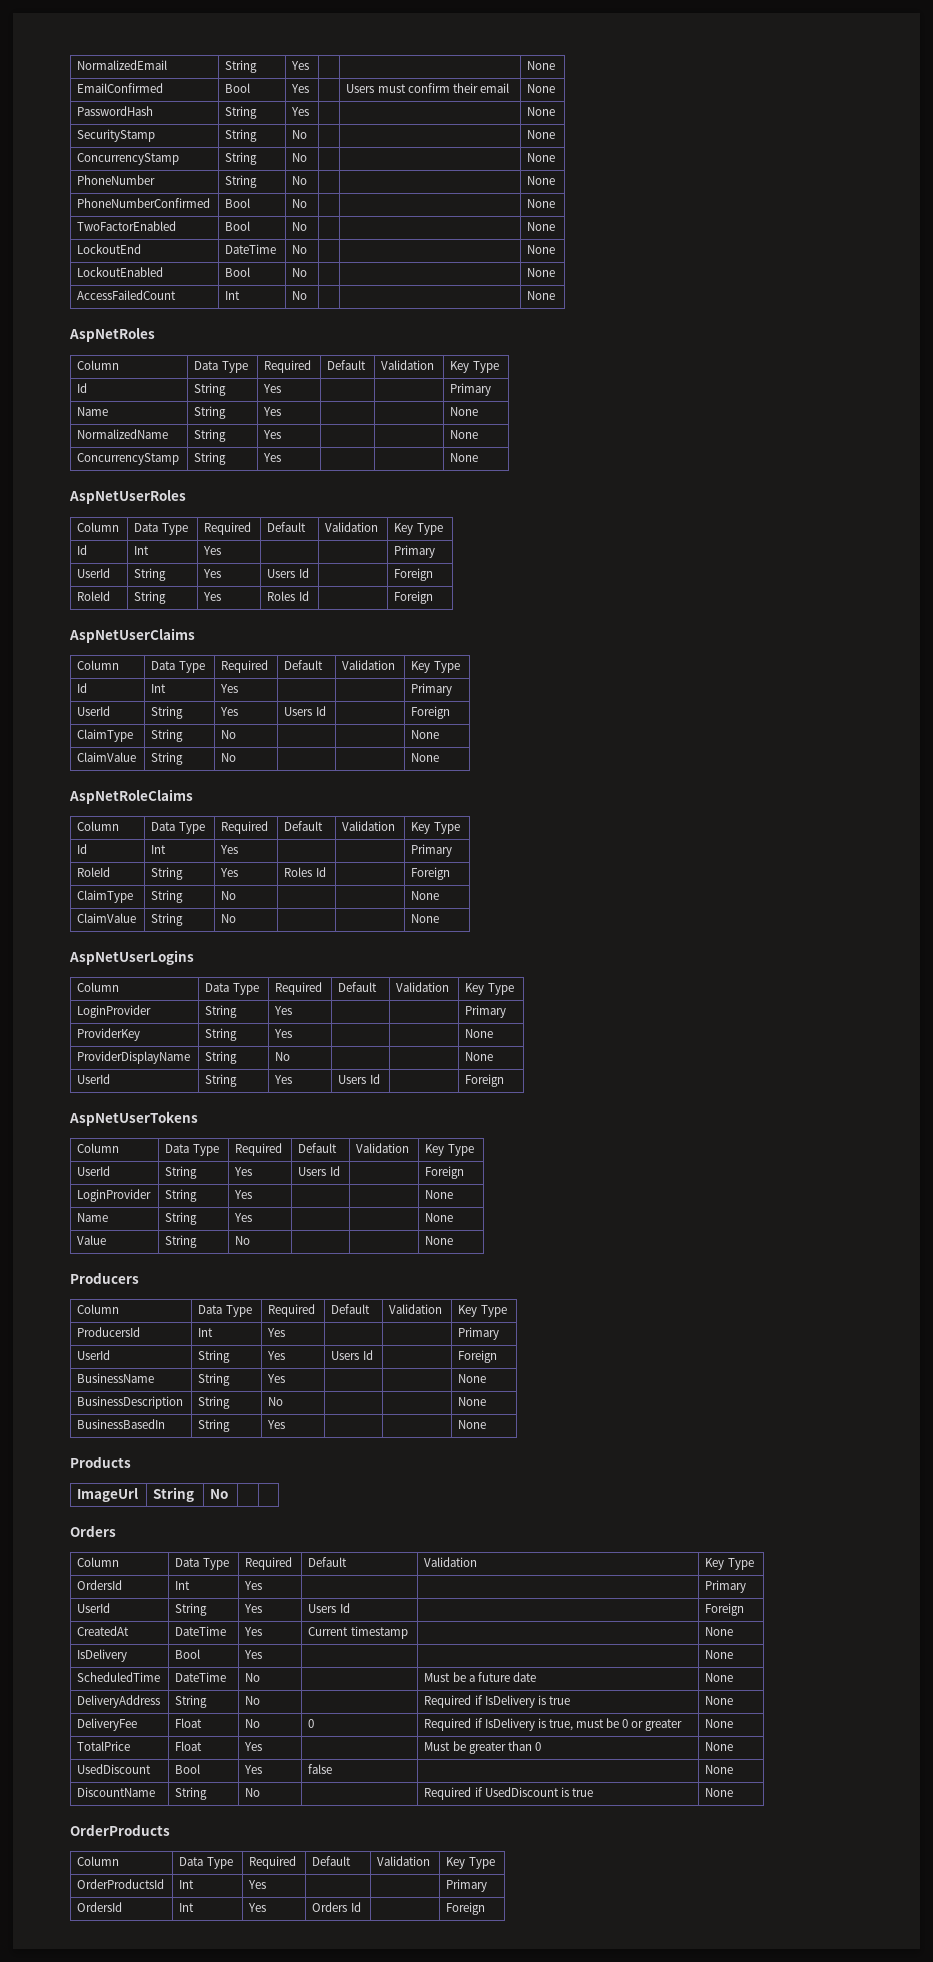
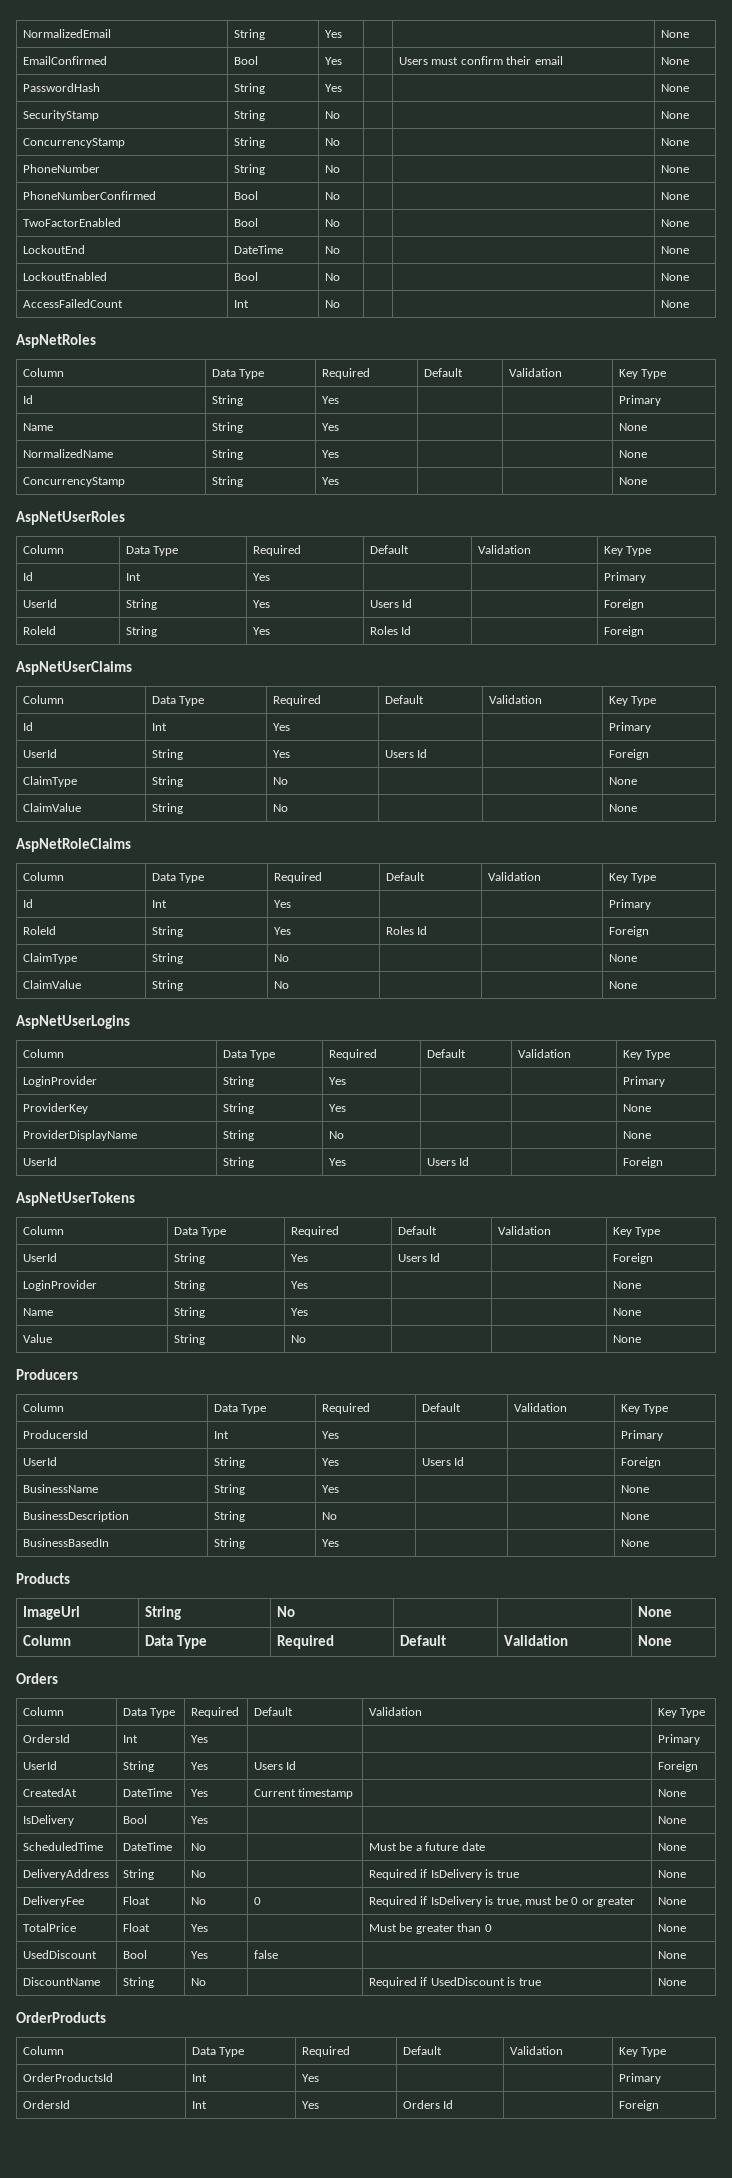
- ImageUrl | String | No | |
+ ImageUrl | String | No | | | None
+ Column | Data Type | Required | Default | Validation | None

